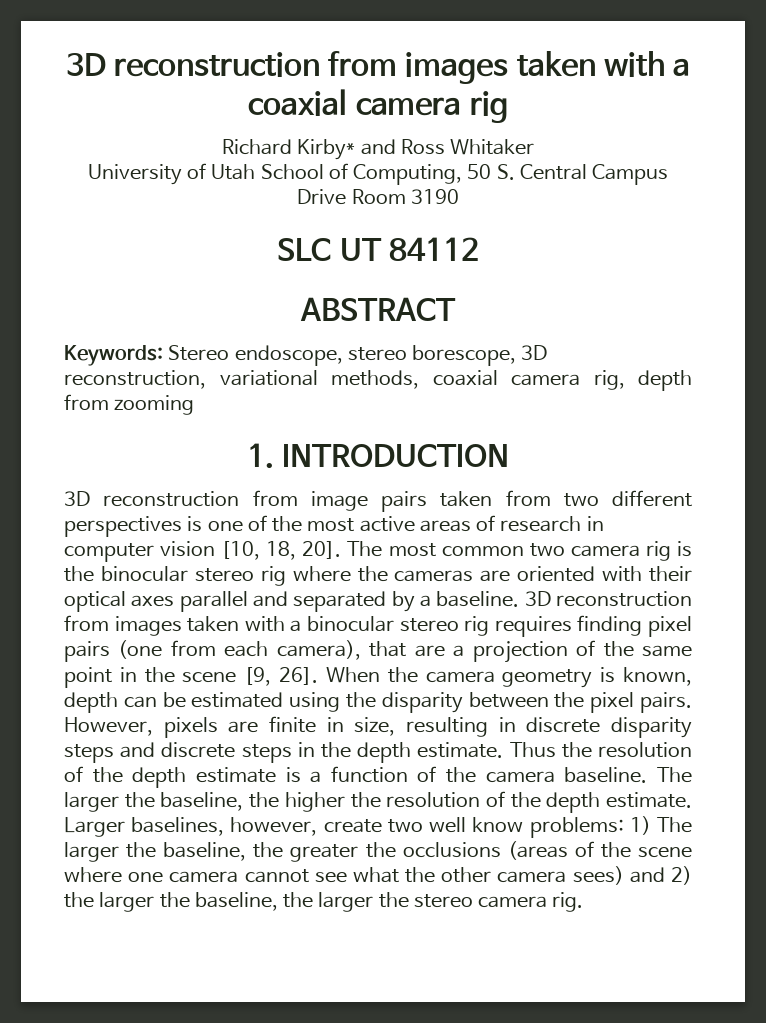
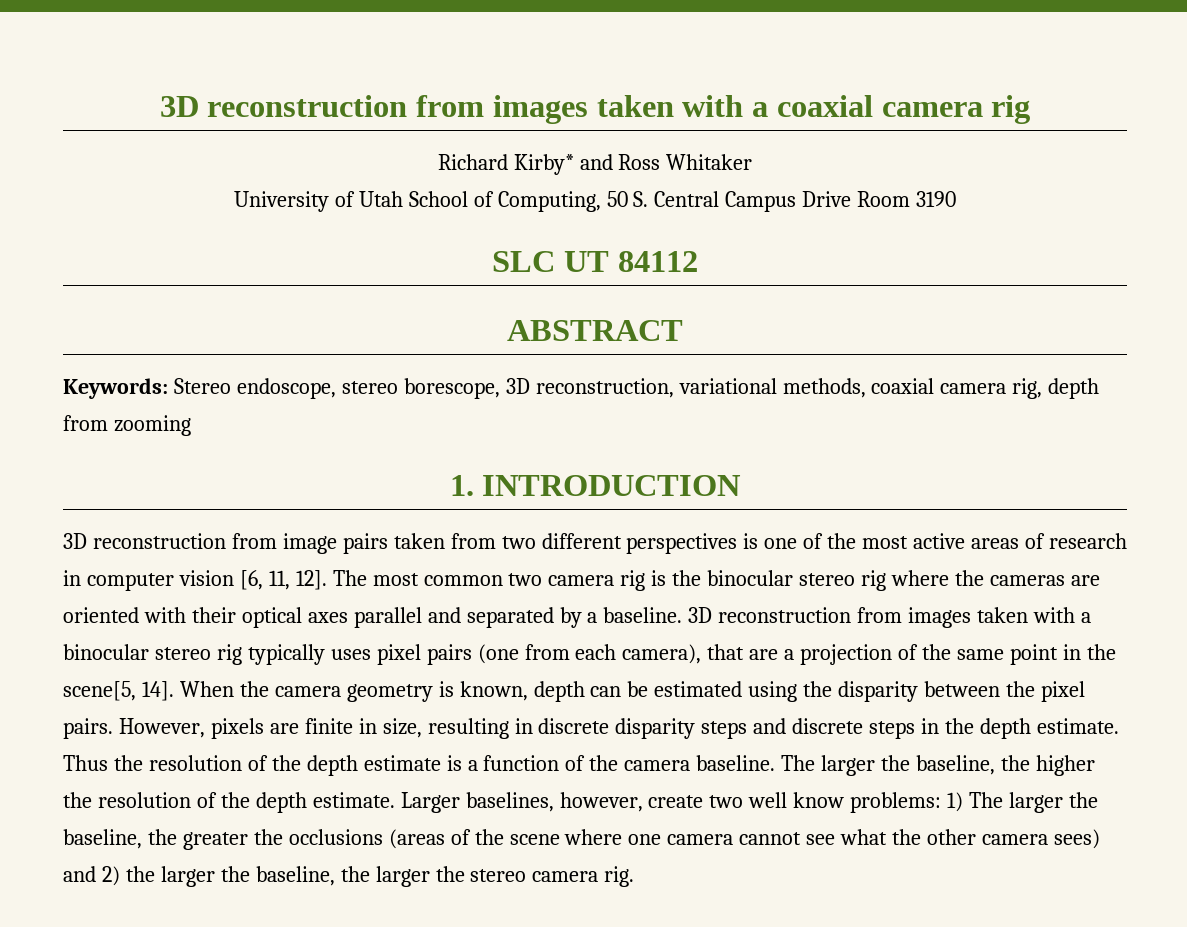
- 3D reconstruction from image pairs taken from two different perspectives is one of the most active areas of research in computer vision [10, 18, 20].
+ 3D reconstruction from image pairs taken from two different perspectives is one of the most active areas of research in computer vision [6, 11, 12].
- 3D reconstruction from images taken with a binocular stereo rig requires finding pixel pairs (one from each camera), that are a projection of the same point in the scene [9, 26].
+ 3D reconstruction from images taken with a binocular stereo rig typically uses pixel pairs (one from each camera), that are a projection of the same point in the scene[5, 14].

